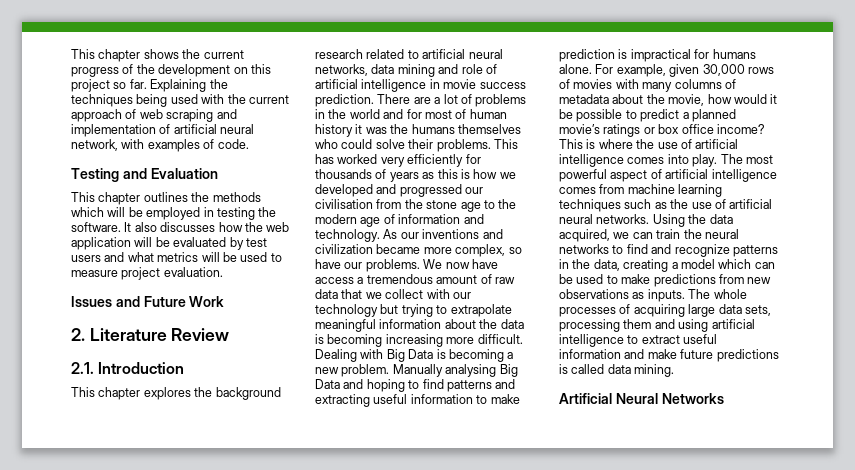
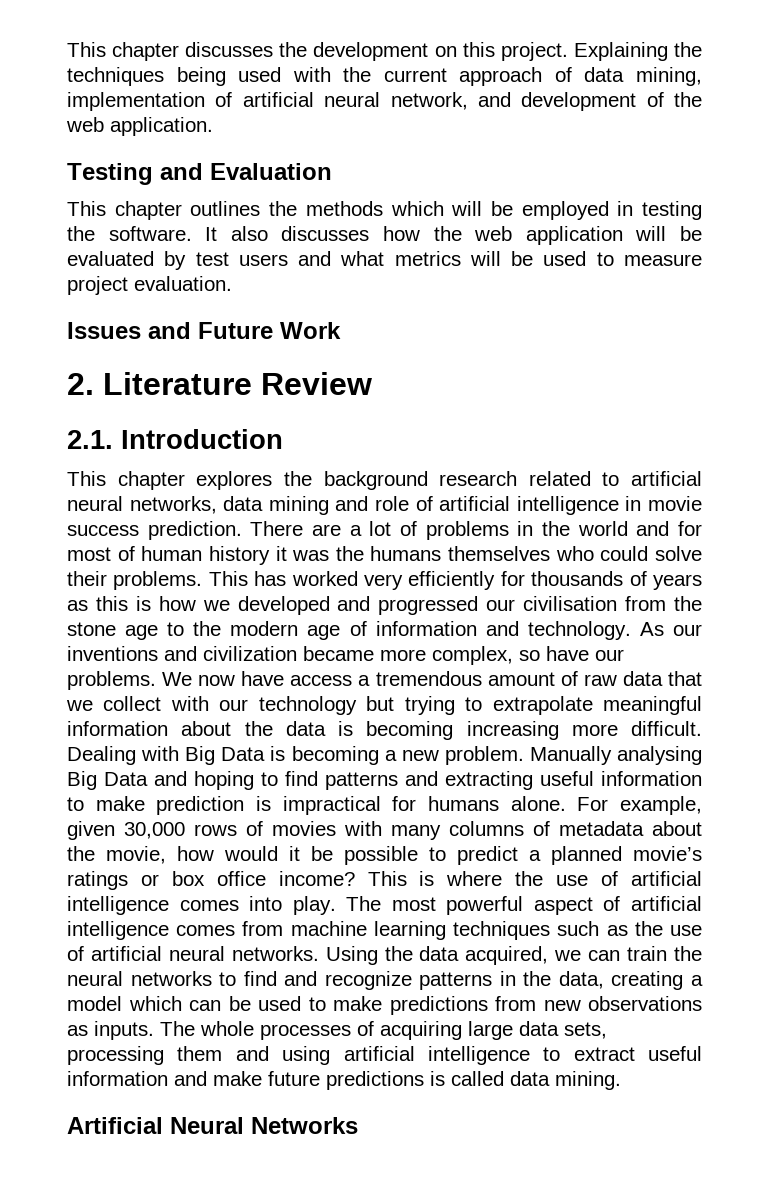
- This chapter shows the current progress of the development on this project so far.
+ This chapter discusses the development on this project.
- Explaining the techniques being used with the current approach of web scraping and implementation of artificial neural network, with examples of code.
+ Explaining the techniques being used with the current approach of data mining, implementation of artificial neural network, and development of the web application.

